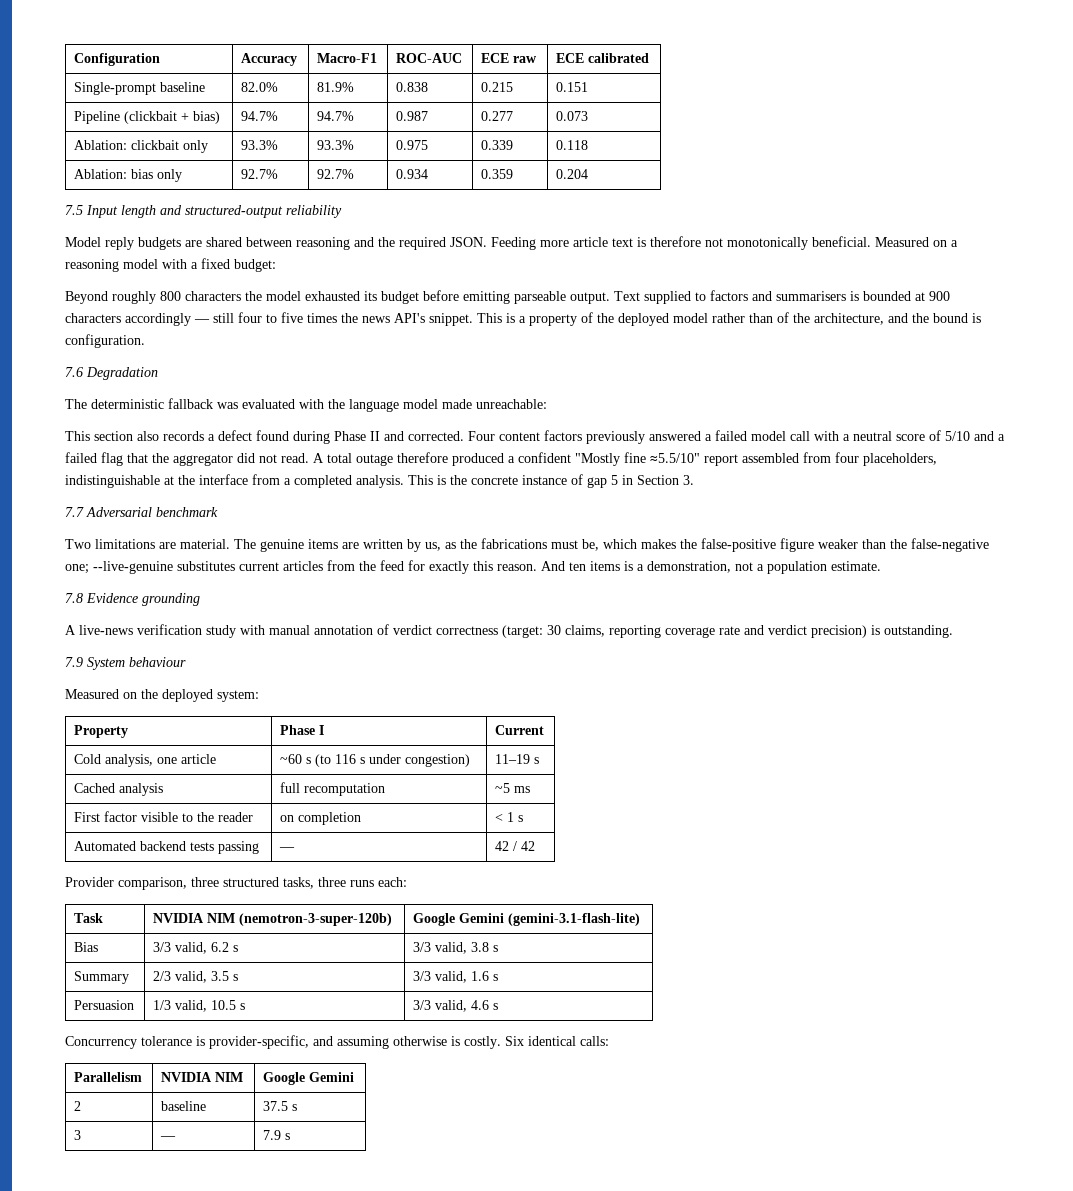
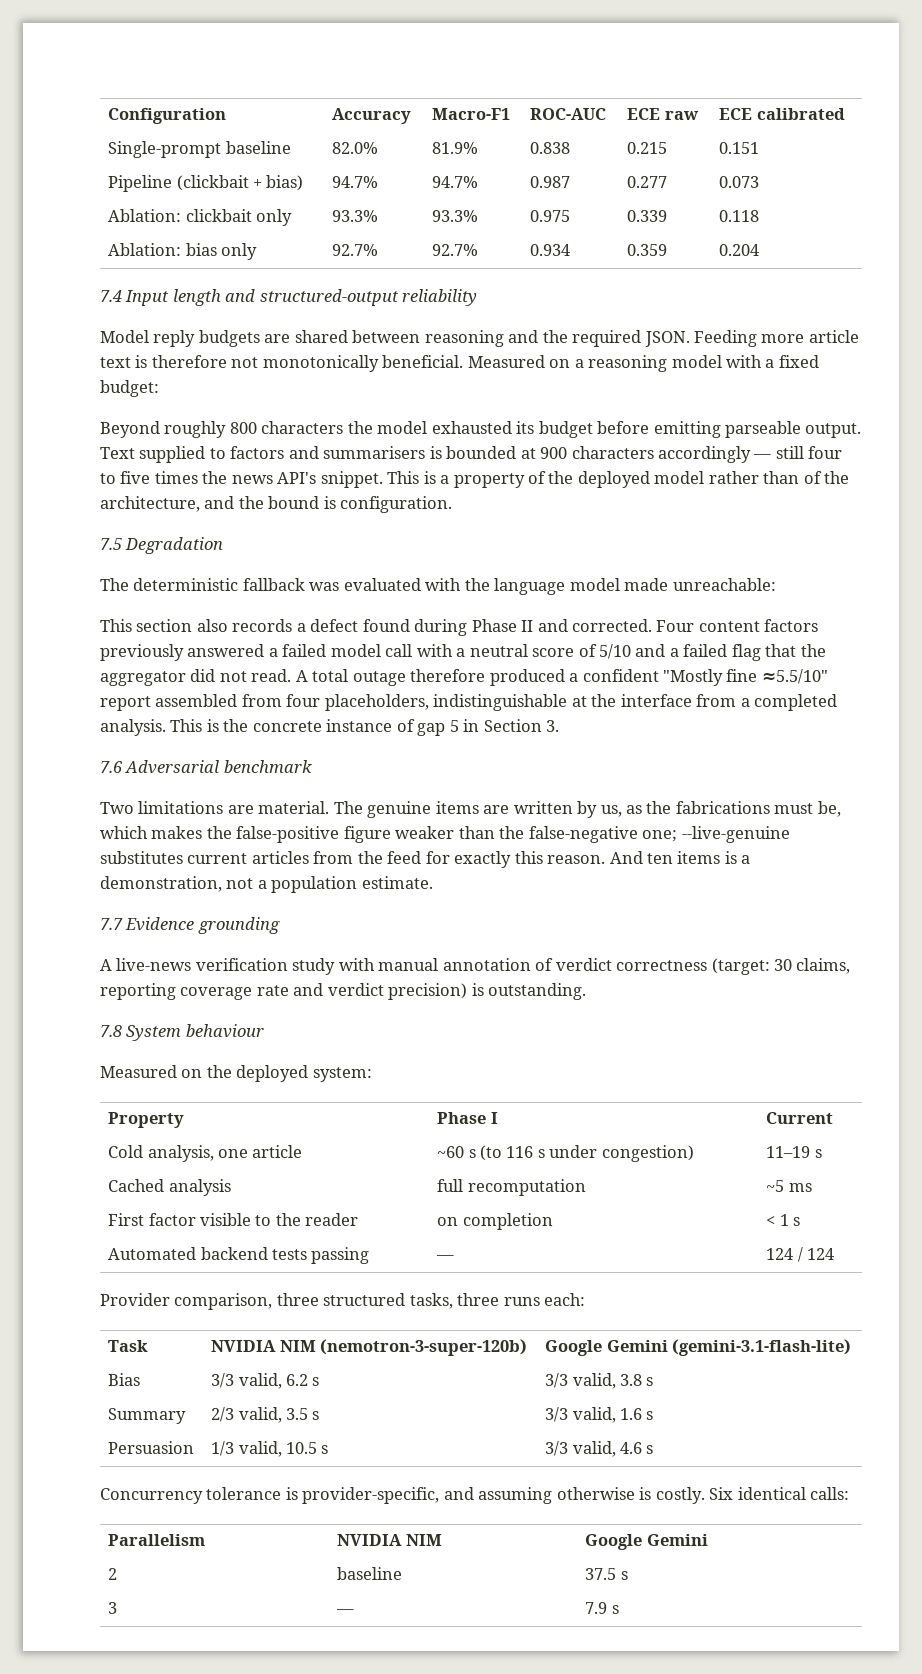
- 7.5 Input length and structured-output reliability
+ 7.4 Input length and structured-output reliability
- 7.6 Degradation
+ 7.5 Degradation
- 7.7 Adversarial benchmark
+ 7.6 Adversarial benchmark
- 7.8 Evidence grounding
+ 7.7 Evidence grounding
- 7.9 System behaviour
+ 7.8 System behaviour
- Automated backend tests passing | — | 42 / 42
+ Automated backend tests passing | — | 124 / 124

